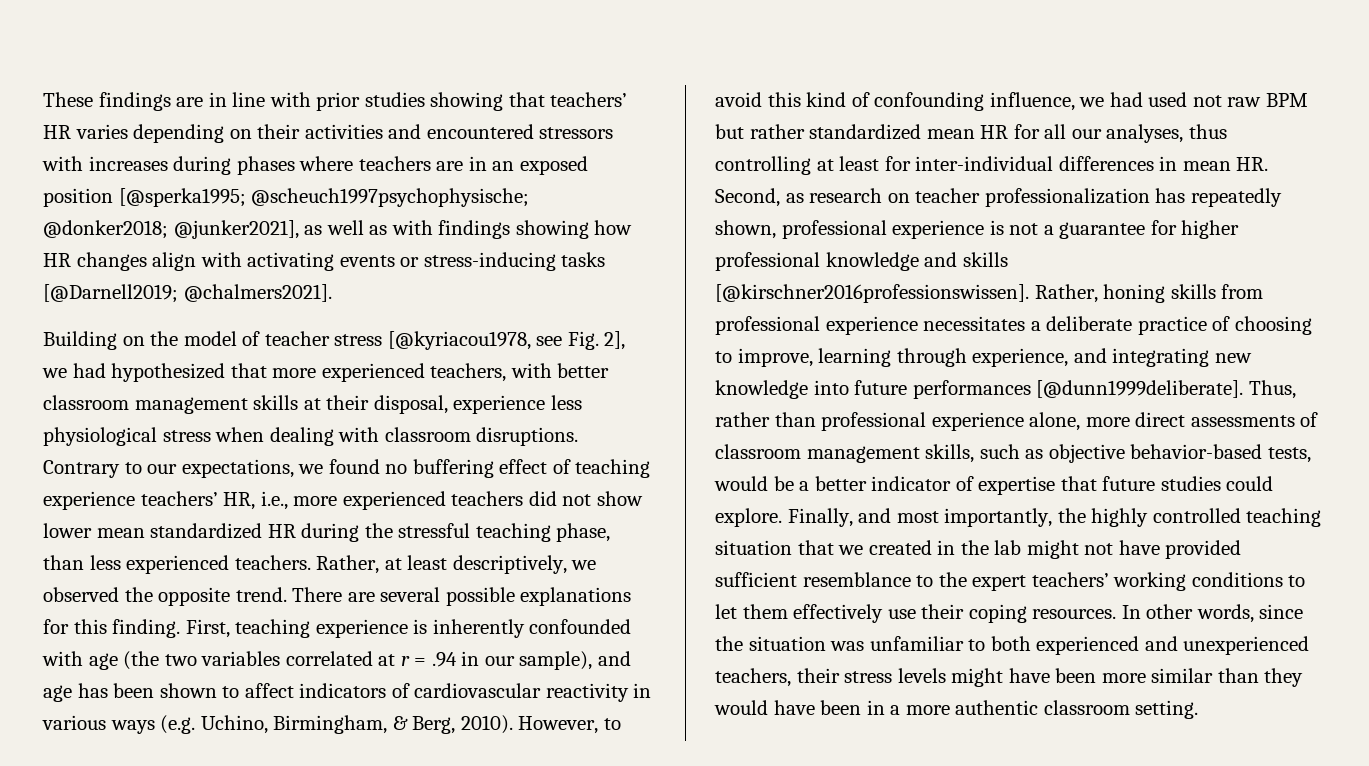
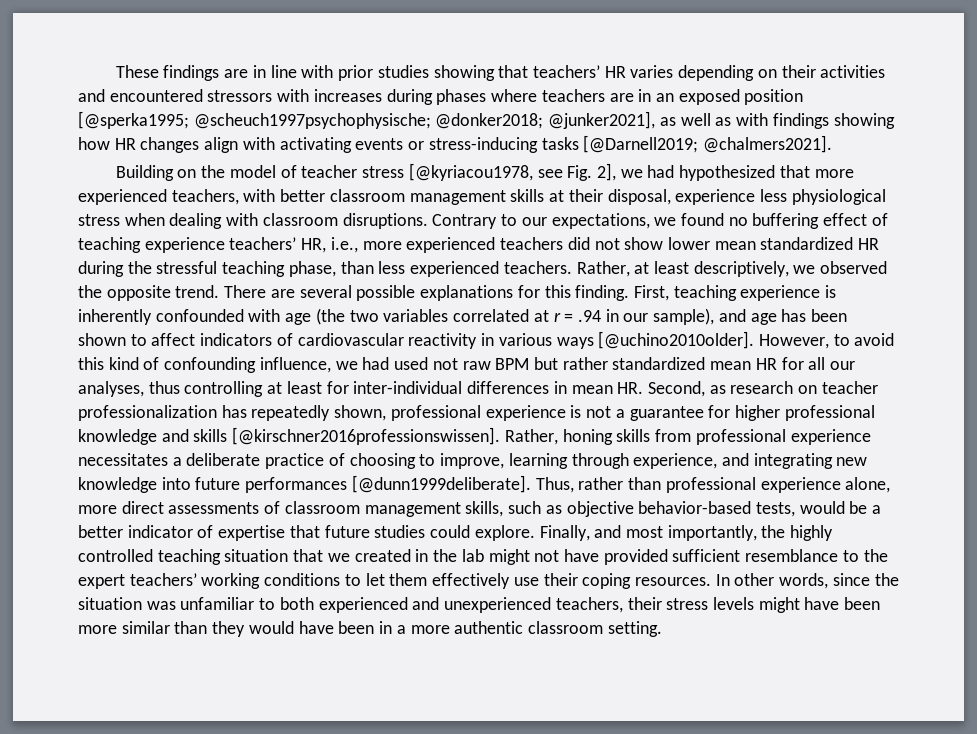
- First, teaching experience is inherently confounded with age (the two variables correlated at r = .94 in our sample), and age has been shown to affect indicators of cardiovascular reactivity in various ways (e.g. Uchino, Birmingham, & Berg, 2010).
+ First, teaching experience is inherently confounded with age (the two variables correlated at r = .94 in our sample), and age has been shown to affect indicators of cardiovascular reactivity in various ways [@uchino2010older].

